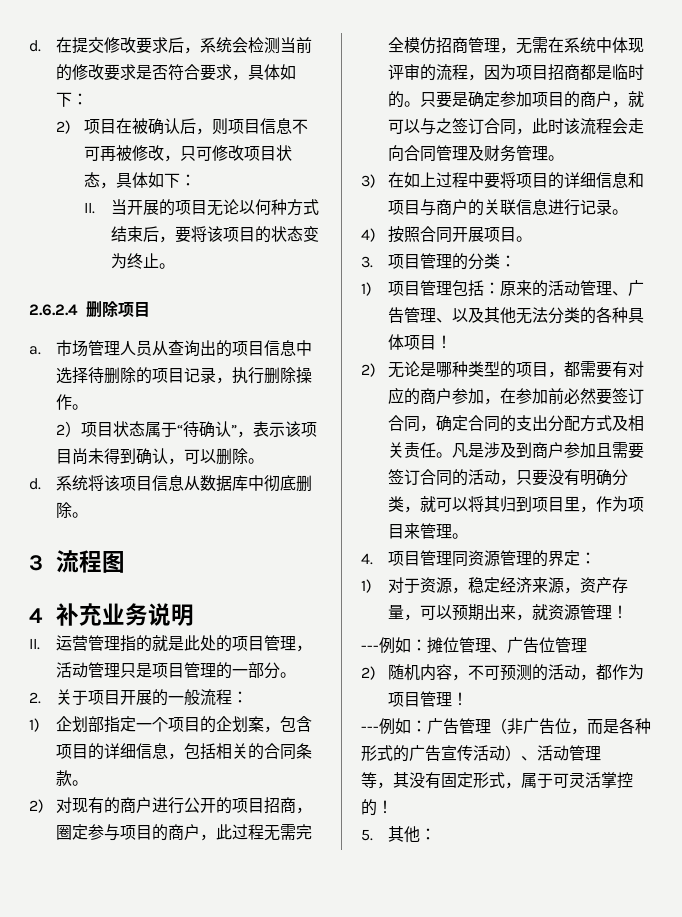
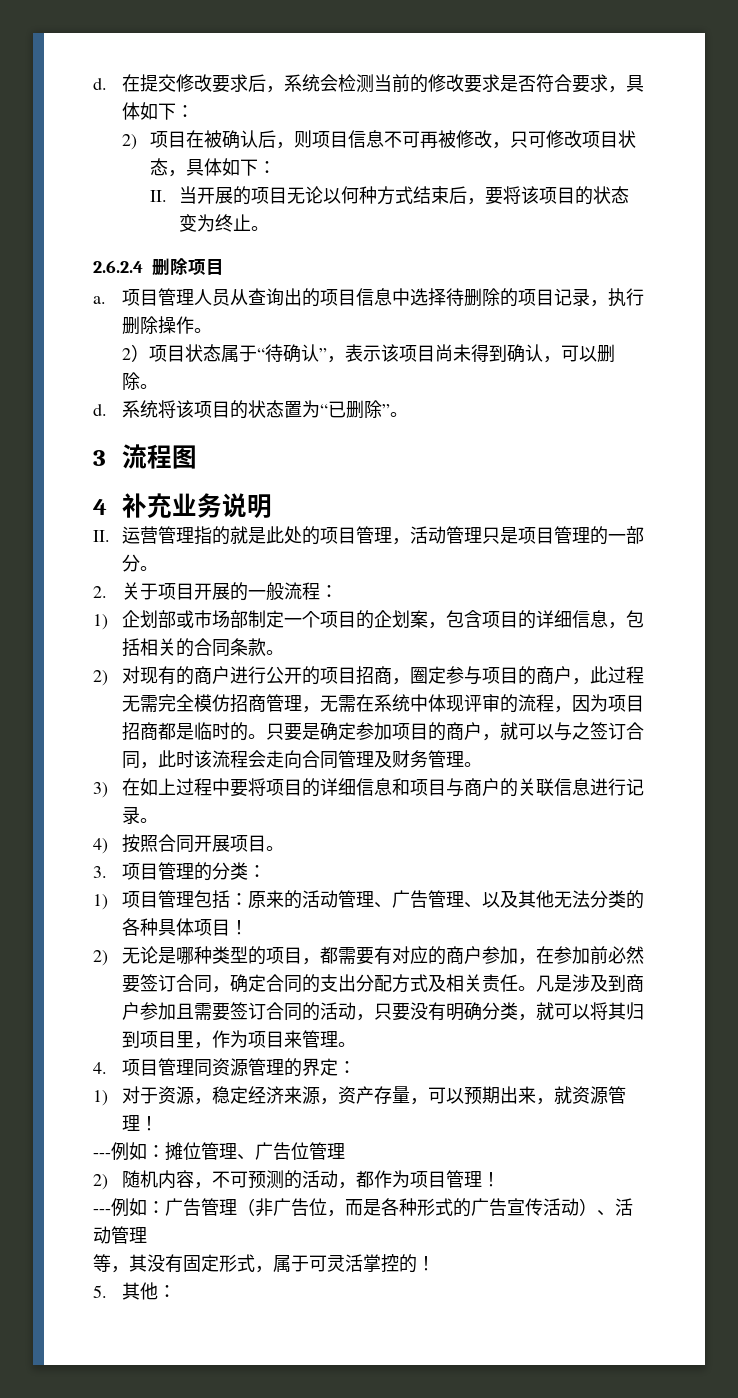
- 市场管理人员从查询出的项目信息中选择待删除的项目记录，执行删除操作。
+ 项目管理人员从查询出的项目信息中选择待删除的项目记录，执行删除操作。
- 系统将该项目信息从数据库中彻底删除。
+ 系统将该项目的状态置为“已删除”。
- 1)企划部指定一个项目的企划案，包含项目的详细信息，包括相关的合同条款。
+ 1)企划部或市场部制定一个项目的企划案，包含项目的详细信息，包括相关的合同条款。

